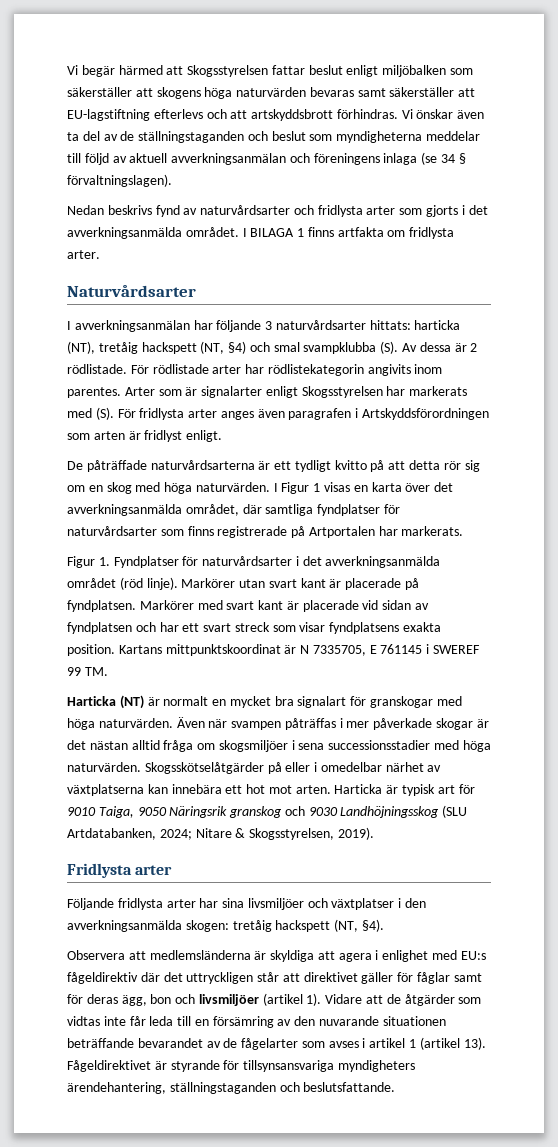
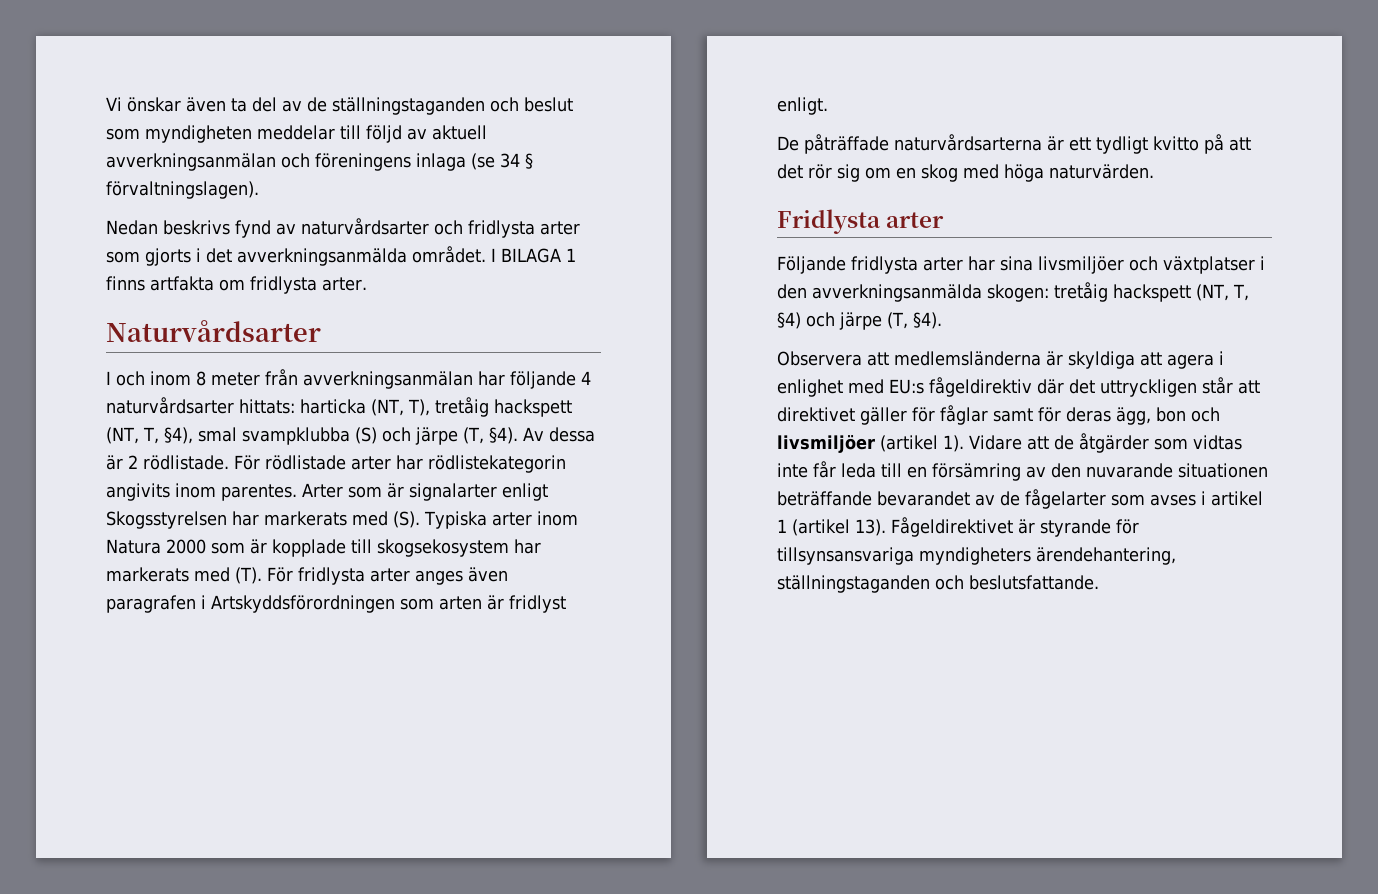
- Vi begär härmed att Skogsstyrelsen fattar beslut enligt miljöbalken som säkerställer att skogens höga naturvärden bevaras samt säkerställer att EU-lagstiftning efterlevs och att artskyddsbrott förhindras. Vi önskar även ta del av de ställningstaganden och beslut som myndigheterna meddelar till följd av aktuell avverkningsanmälan och föreningens inlaga (se 34 § förvaltningslagen).
+ Vi önskar även ta del av de ställningstaganden och beslut som myndigheten meddelar till följd av aktuell avverkningsanmälan och föreningens inlaga (se 34 § förvaltningslagen).
- I avverkningsanmälan har följande 3 naturvårdsarter hittats: harticka (NT), tretåig hackspett (NT, §4) och smal svampklubba (S). Av dessa är 2 rödlistade.
+ I och inom 8 meter från avverkningsanmälan har följande 4 naturvårdsarter hittats: harticka (NT, T), tretåig hackspett (NT, T, §4), smal svampklubba (S) och järpe (T, §4). Av dessa är 2 rödlistade.
- Arter som är signalarter enligt Skogsstyrelsen har markerats med (S). För fridlysta arter anges även paragrafen i Artskyddsförordningen som arten är fridlyst enligt.
+ Arter som är signalarter enligt Skogsstyrelsen har markerats med (S). Typiska arter inom Natura 2000 som är kopplade till skogsekosystem har markerats med (T). För fridlysta arter anges även paragrafen i Artskyddsförordningen som arten är fridlyst enligt.
- De påträffade naturvårdsarterna är ett tydligt kvitto på att detta rör sig om en skog med höga naturvärden. I Figur 1 visas en karta över det avverkningsanmälda området, där samtliga fyndplatser för naturvårdsarter som finns registrerade på Artportalen har markerats.
- Figur 1. Fyndplatser för naturvårdsarter i det avverkningsanmälda området (röd linje). Markörer utan svart kant är placerade på fyndplatsen. Markörer med svart kant är placerade vid sidan av fyndplatsen och har ett svart streck som visar fyndplatsens exakta position. Kartans mittpunktskoordinat är N 7335705, E 761145 i SWEREF 99 TM.
- Harticka (NT) är normalt en mycket bra signalart för granskogar med höga naturvärden. Även när svampen påträffas i mer påverkade skogar är det nästan alltid fråga om skogsmiljöer i sena successionsstadier med höga naturvärden. Skogsskötselåtgärder på eller i omedelbar närhet av växtplatserna kan innebära ett hot mot arten. Harticka är typisk art för 9010 Taiga, 9050 Näringsrik granskog och 9030 Landhöjningsskog (SLU Artdatabanken, 2024; Nitare & Skogsstyrelsen, 2019).
+ De påträffade naturvårdsarterna är ett tydligt kvitto på att det rör sig om en skog med höga naturvärden.
- Följande fridlysta arter har sina livsmiljöer och växtplatser i den avverkningsanmälda skogen: tretåig hackspett (NT, §4).
+ Följande fridlysta arter har sina livsmiljöer och växtplatser i den avverkningsanmälda skogen: tretåig hackspett (NT, T, §4) och järpe (T, §4).

